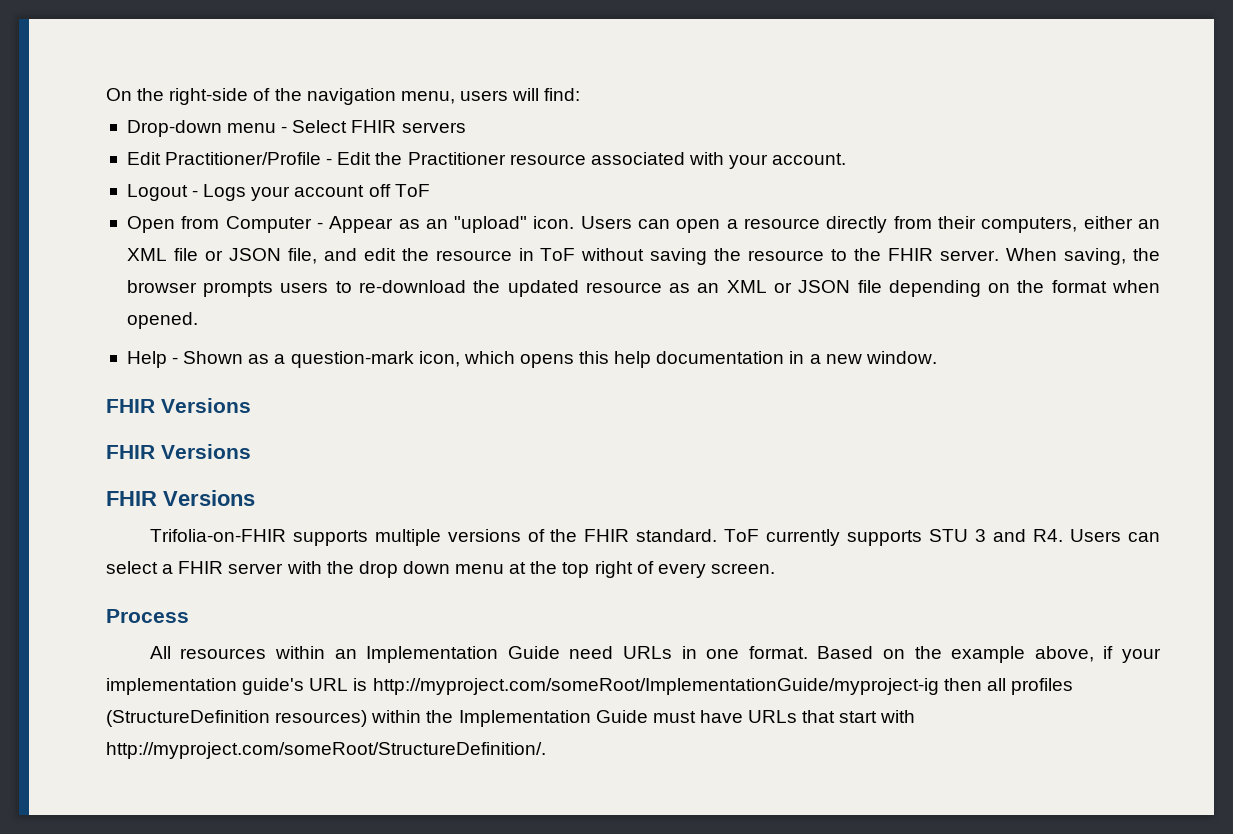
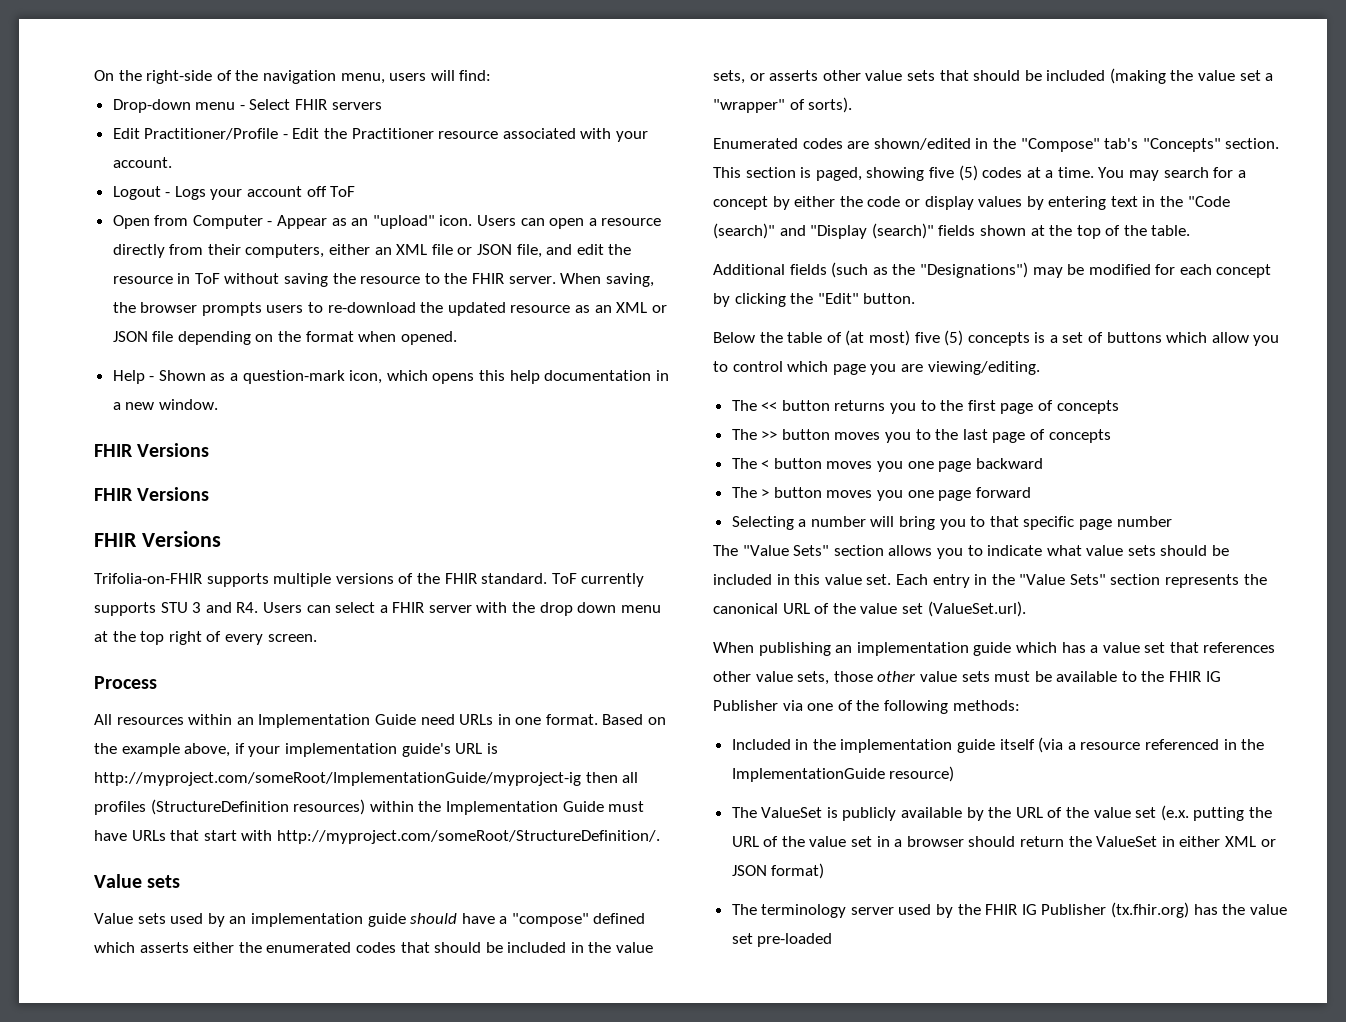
  Based on the example above, if your implementation guide's URL is http://myproject.com/someRoot/ImplementationGuide/myproject-ig then all profiles (StructureDefinition resources) within the Implementation Guide must have URLs that start with http://myproject.com/someRoot/StructureDefinition/.
+ Value sets
+ Value sets used by an implementation guide should have a "compose" defined which asserts either the enumerated codes that should be included in the value sets, or asserts other value sets that should be included (making the value set a "wrapper" of sorts).
+ Enumerated codes are shown/edited in the "Compose" tab's "Concepts" section. This section is paged, showing five (5) codes at a time. You may search for a concept by either the code or display values by entering text in the "Code (search)" and "Display (search)" fields shown at the top of the table.
+ Additional fields (such as the "Designations") may be modified for each concept by clicking the "Edit" button.
+ Below the table of (at most) five (5) concepts is a set of buttons which allow you to control which page you are viewing/editing.
+ The << button returns you to the first page of concepts
+ The >> button moves you to the last page of concepts
+ The < button moves you one page backward
+ The > button moves you one page forward
+ Selecting a number will bring you to that specific page number
+ The "Value Sets" section allows you to indicate what value sets should be included in this value set. Each entry in the "Value Sets" section represents the canonical URL of the value set (ValueSet.url).
+ When publishing an implementation guide which has a value set that references other value sets, those other value sets must be available to the FHIR IG Publisher via one of the following methods:
+ Included in the implementation guide itself (via a resource referenced in the ImplementationGuide resource)
+ The ValueSet is publicly available by the URL of the value set (e.x. putting the URL of the value set in a browser should return the ValueSet in either XML or JSON format)
+ The terminology server used by the FHIR IG Publisher (tx.fhir.org) has the value set pre-loaded

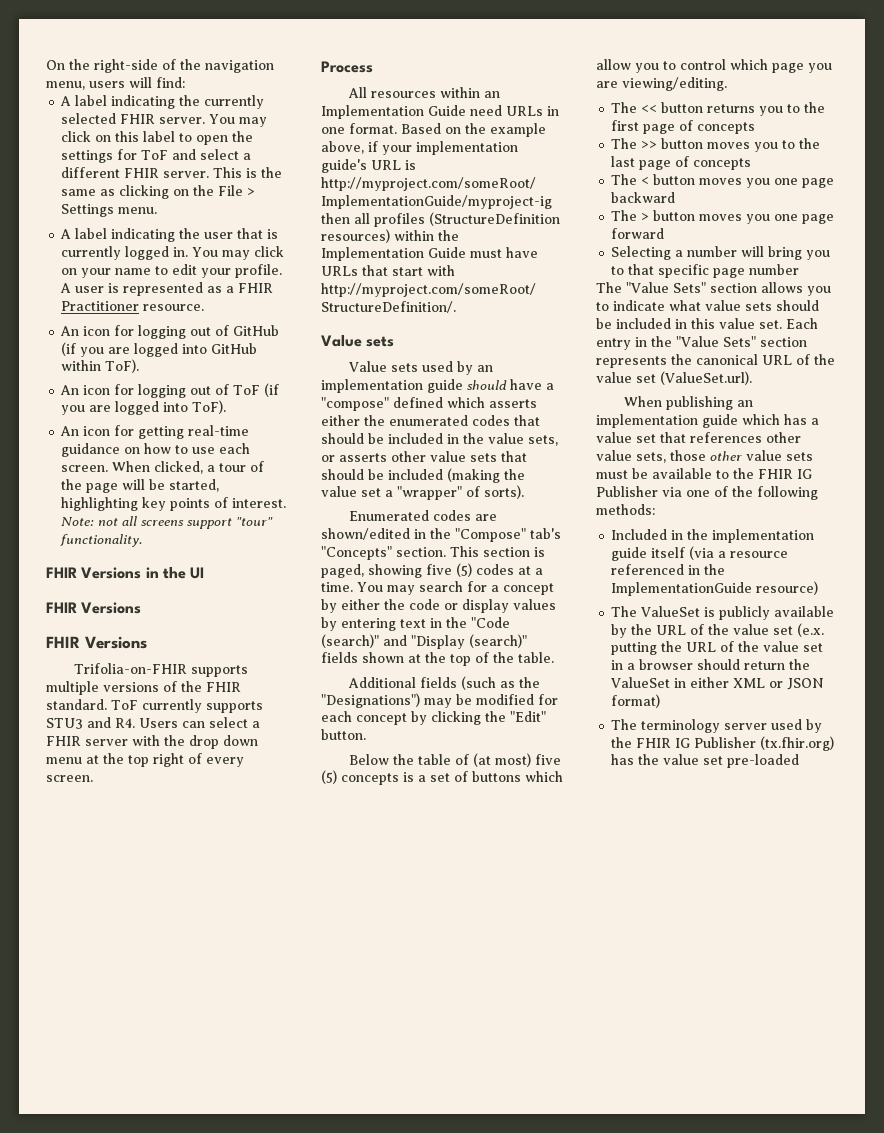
- Drop-down menu - Select FHIR servers
- Edit Practitioner/Profile - Edit the Practitioner resource associated with your account.
- Logout - Logs your account off ToF
- Open from Computer - Appear as an "upload" icon. Users can open a resource directly from their computers, either an XML file or JSON file, and edit the resource in ToF without saving the resource to the FHIR server. When saving, the browser prompts users to re-download the updated resource as an XML or JSON file depending on the format when opened.
- Help - Shown as a question-mark icon, which opens this help documentation in a new window.
- FHIR Versions
+ A label indicating the currently selected FHIR server. You may click on this label to open the settings for ToF and select a different FHIR server. This is the same as clicking on the File > Settings menu.
+ A label indicating the user that is currently logged in. You may click on your name to edit your profile. A user is represented as a FHIR Practitioner resource.
+ An icon for logging out of GitHub (if you are logged into GitHub within ToF).
+ An icon for logging out of ToF (if you are logged into ToF).
+ An icon for getting real-time guidance on how to use each screen. When clicked, a tour of the page will be started, highlighting key points of interest. Note: not all screens support "tour" functionality.
+ FHIR Versions in the UI
- ToF currently supports STU 3 and R4. Users can select a FHIR server with the drop down menu at the top right of every screen.
+ ToF currently supports STU3 and R4. Users can select a FHIR server with the drop down menu at the top right of every screen.

